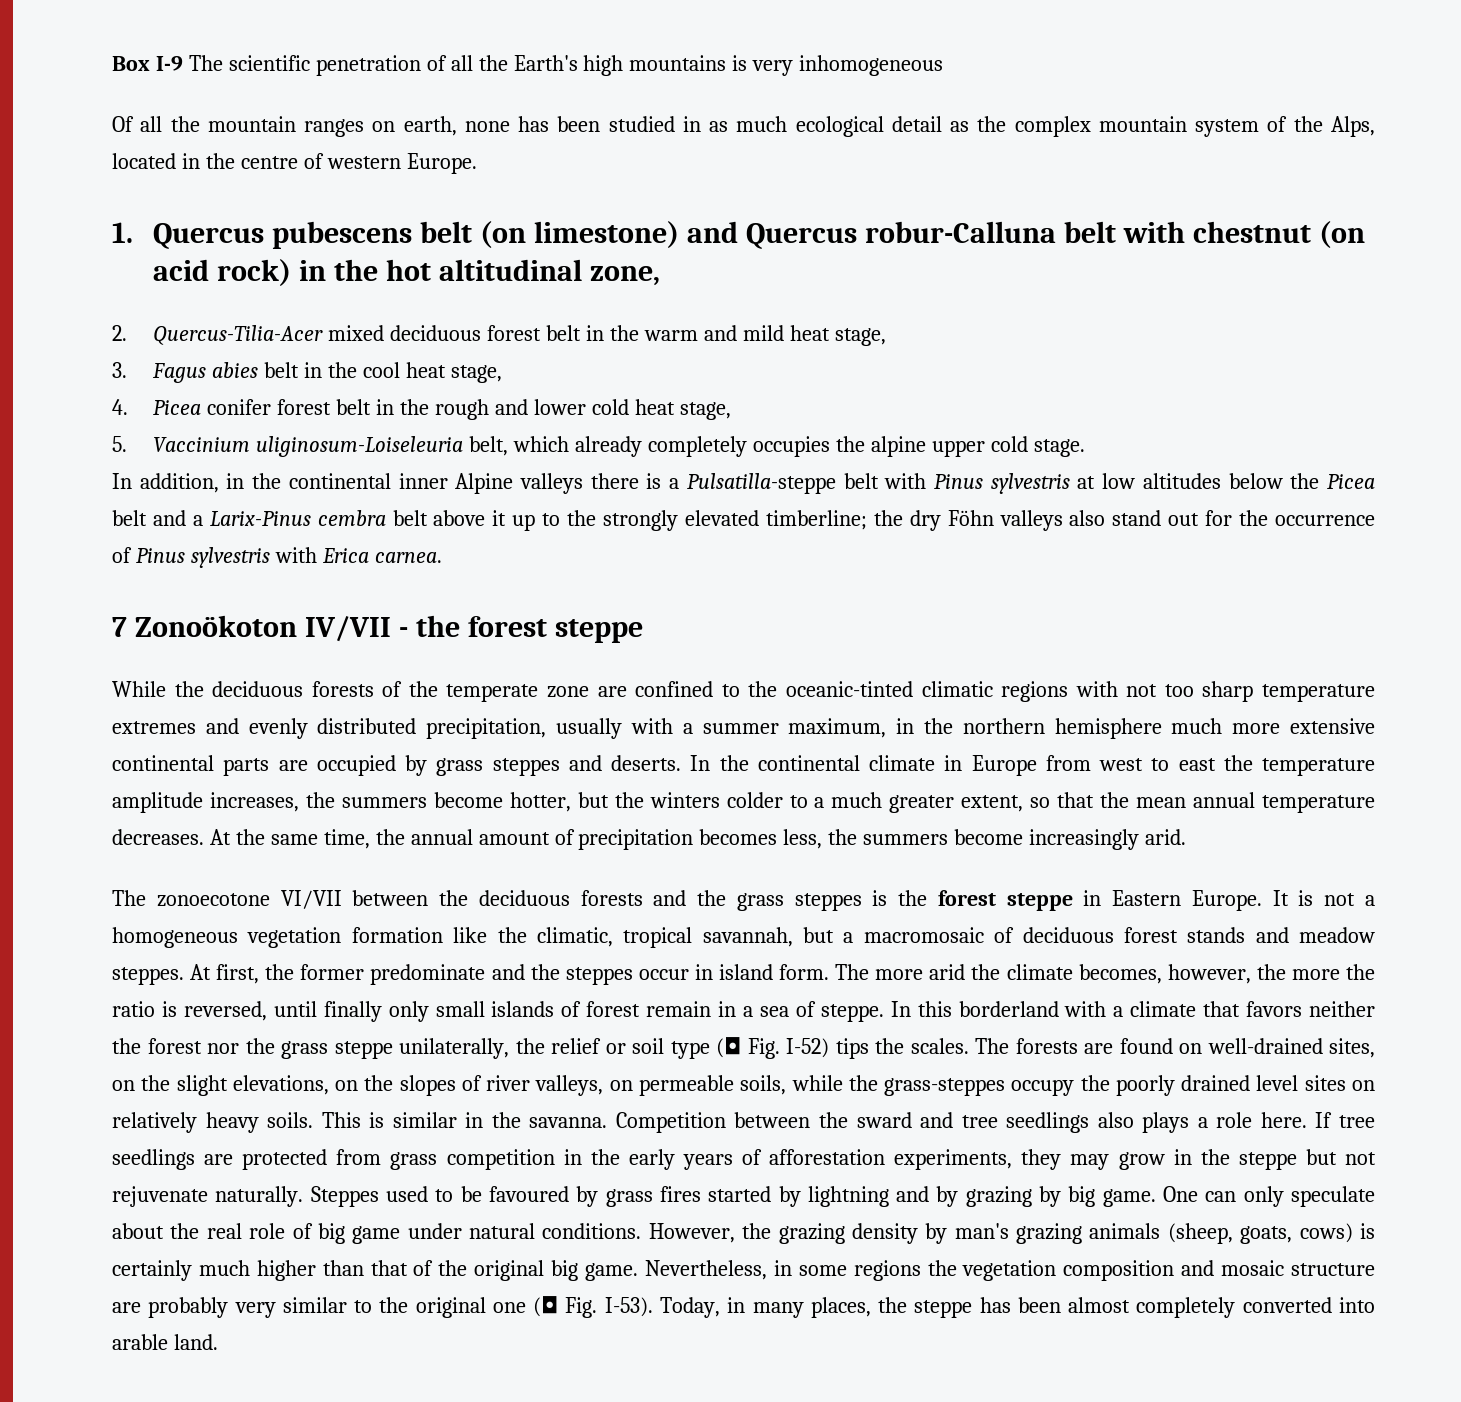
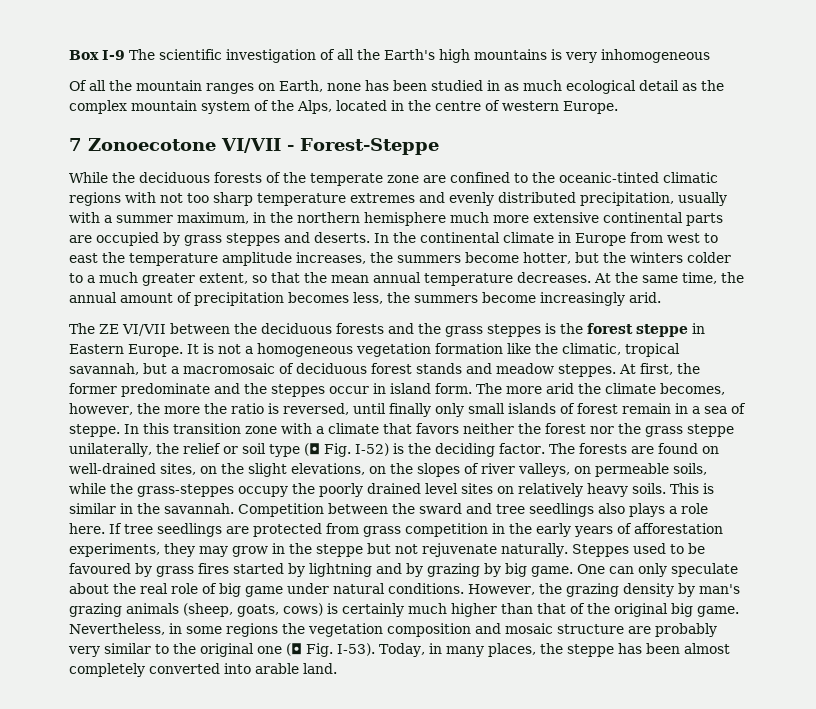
- Box I-9 The scientific penetration of all the Earth's high mountains is very inhomogeneous
+ Box I-9 The scientific investigation of all the Earth's high mountains is very inhomogeneous
- Of all the mountain ranges on earth, none has been studied in as much ecological detail as the complex mountain system of the Alps, located in the centre of western Europe.
+ Of all the mountain ranges on Earth, none has been studied in as much ecological detail as the complex mountain system of the Alps, located in the centre of western Europe.
- 1. Quercus pubescens belt (on limestone) and Quercus robur-Calluna belt with chestnut (on acid rock) in the hot altitudinal zone,
- 2. Quercus-Tilia-Acer mixed deciduous forest belt in the warm and mild heat stage,
- 3. Fagus abies belt in the cool heat stage,
- 4. Picea conifer forest belt in the rough and lower cold heat stage,
- 5. Vaccinium uliginosum-Loiseleuria belt, which already completely occupies the alpine upper cold stage.
- In addition, in the continental inner Alpine valleys there is a Pulsatilla-steppe belt with Pinus sylvestris at low altitudes below the Picea belt and a Larix-Pinus cembra belt above it up to the strongly elevated timberline; the dry Föhn valleys also stand out for the occurrence of Pinus sylvestris with Erica carnea.
- 7 Zonoökoton IV/VII - the forest steppe
+ 7 Zonoecotone VI/VII - Forest-Steppe
- The zonoecotone VI/VII between the deciduous forests and the grass steppes is the forest steppe in Eastern Europe.
+ The ZE VI/VII between the deciduous forests and the grass steppes is the forest steppe in Eastern Europe.
- In this borderland with a climate that favors neither the forest nor the grass steppe unilaterally, the relief or soil type (◘ Fig. I-52) tips the scales.
+ In this transition zone with a climate that favors neither the forest nor the grass steppe unilaterally, the relief or soil type (◘ Fig. I-52) is the deciding factor.
- This is similar in the savanna.
+ This is similar in the savannah.

